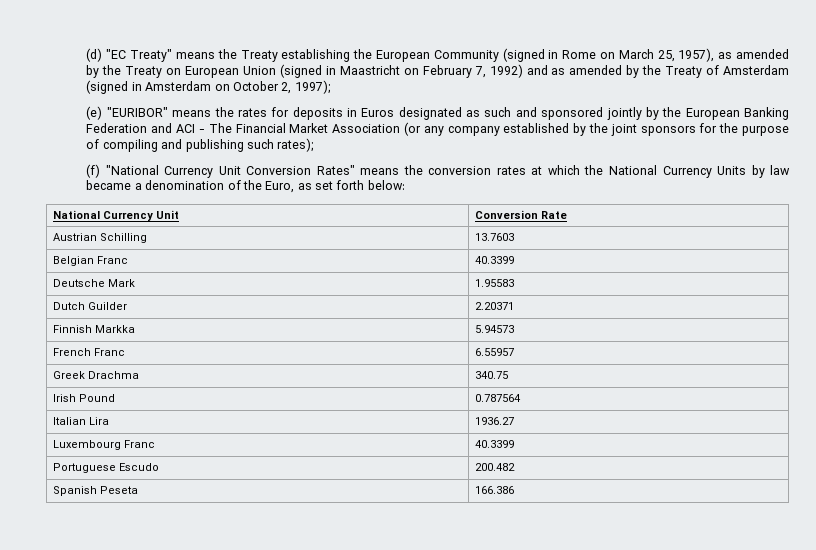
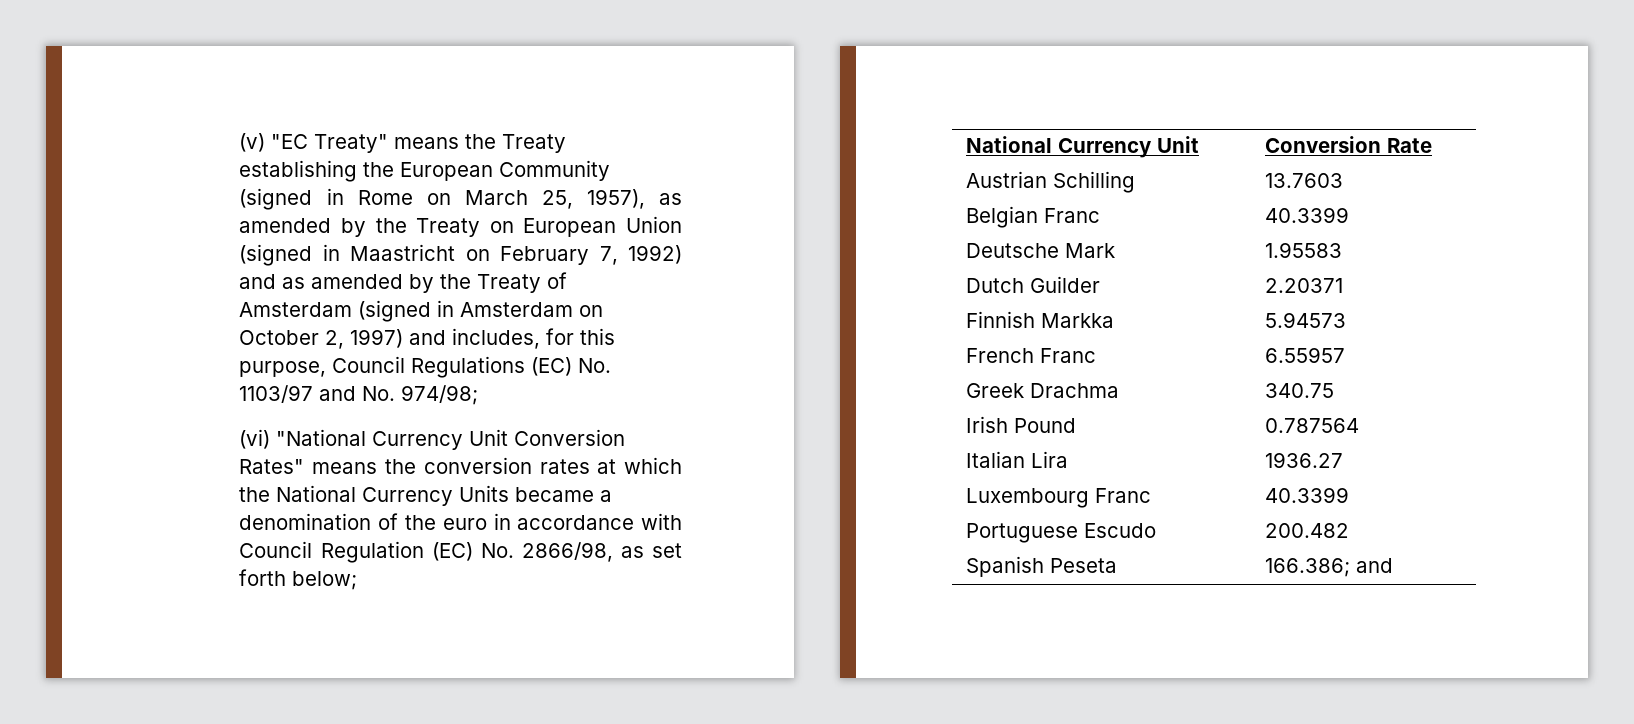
- (d) "EC Treaty" means the Treaty establishing the European Community (signed in Rome on March 25, 1957), as amended by the Treaty on European Union (signed in Maastricht on February 7, 1992) and as amended by the Treaty of Amsterdam (signed in Amsterdam on October 2, 1997);
- (e) "EURIBOR" means the rates for deposits in Euros designated as such and sponsored jointly by the European Banking Federation and ACI - The Financial Market Association (or any company established by the joint sponsors for the purpose of compiling and publishing such rates);
- (f) "National Currency Unit Conversion Rates" means the conversion rates at which the National Currency Units by law became a denomination of the Euro, as set forth below:
+ (v) "EC Treaty" means the Treaty establishing the European Community (signed in Rome on March 25, 1957), as amended by the Treaty on European Union (signed in Maastricht on February 7, 1992) and as amended by the Treaty of Amsterdam (signed in Amsterdam on October 2, 1997) and includes, for this purpose, Council Regulations (EC) No. 1103/97 and No. 974/98;
+ (vi) "National Currency Unit Conversion Rates" means the conversion rates at which the National Currency Units became a denomination of the euro in accordance with Council Regulation (EC) No. 2866/98, as set forth below;
- Spanish Peseta | 166.386
+ Spanish Peseta | 166.386; and

